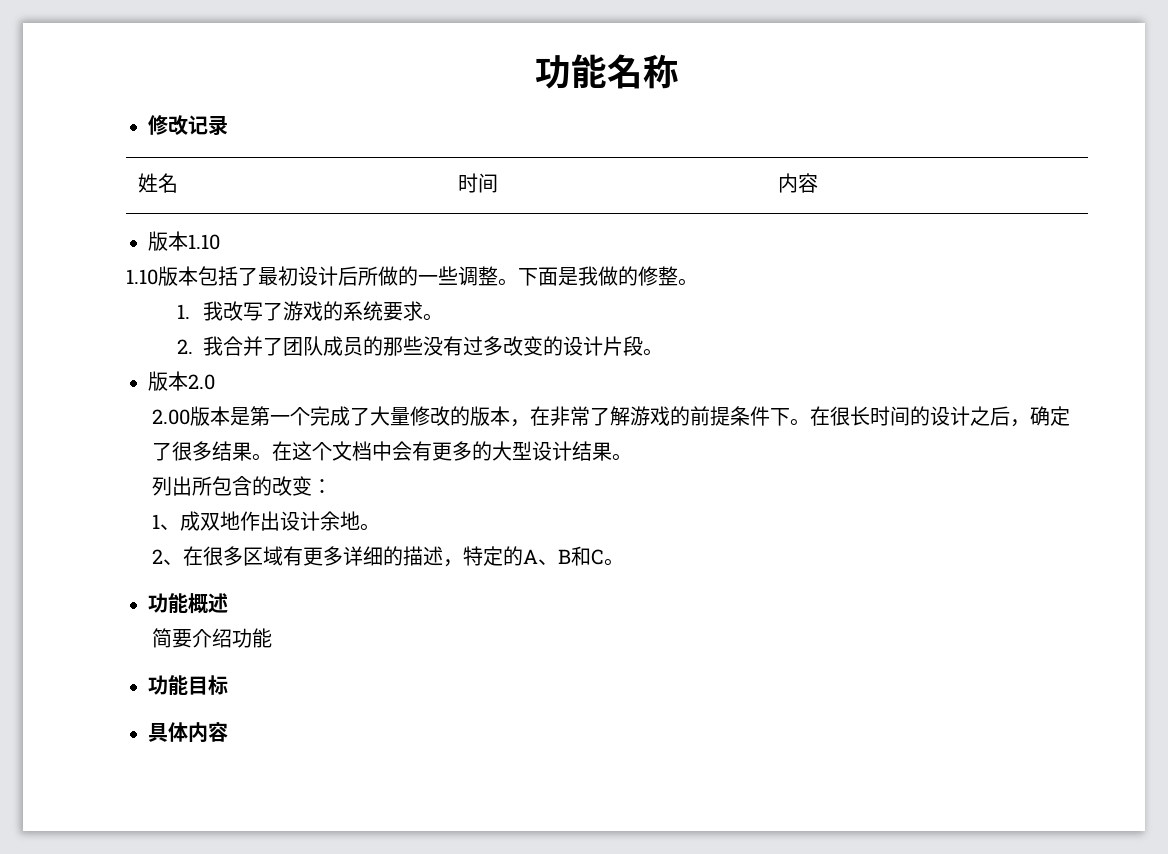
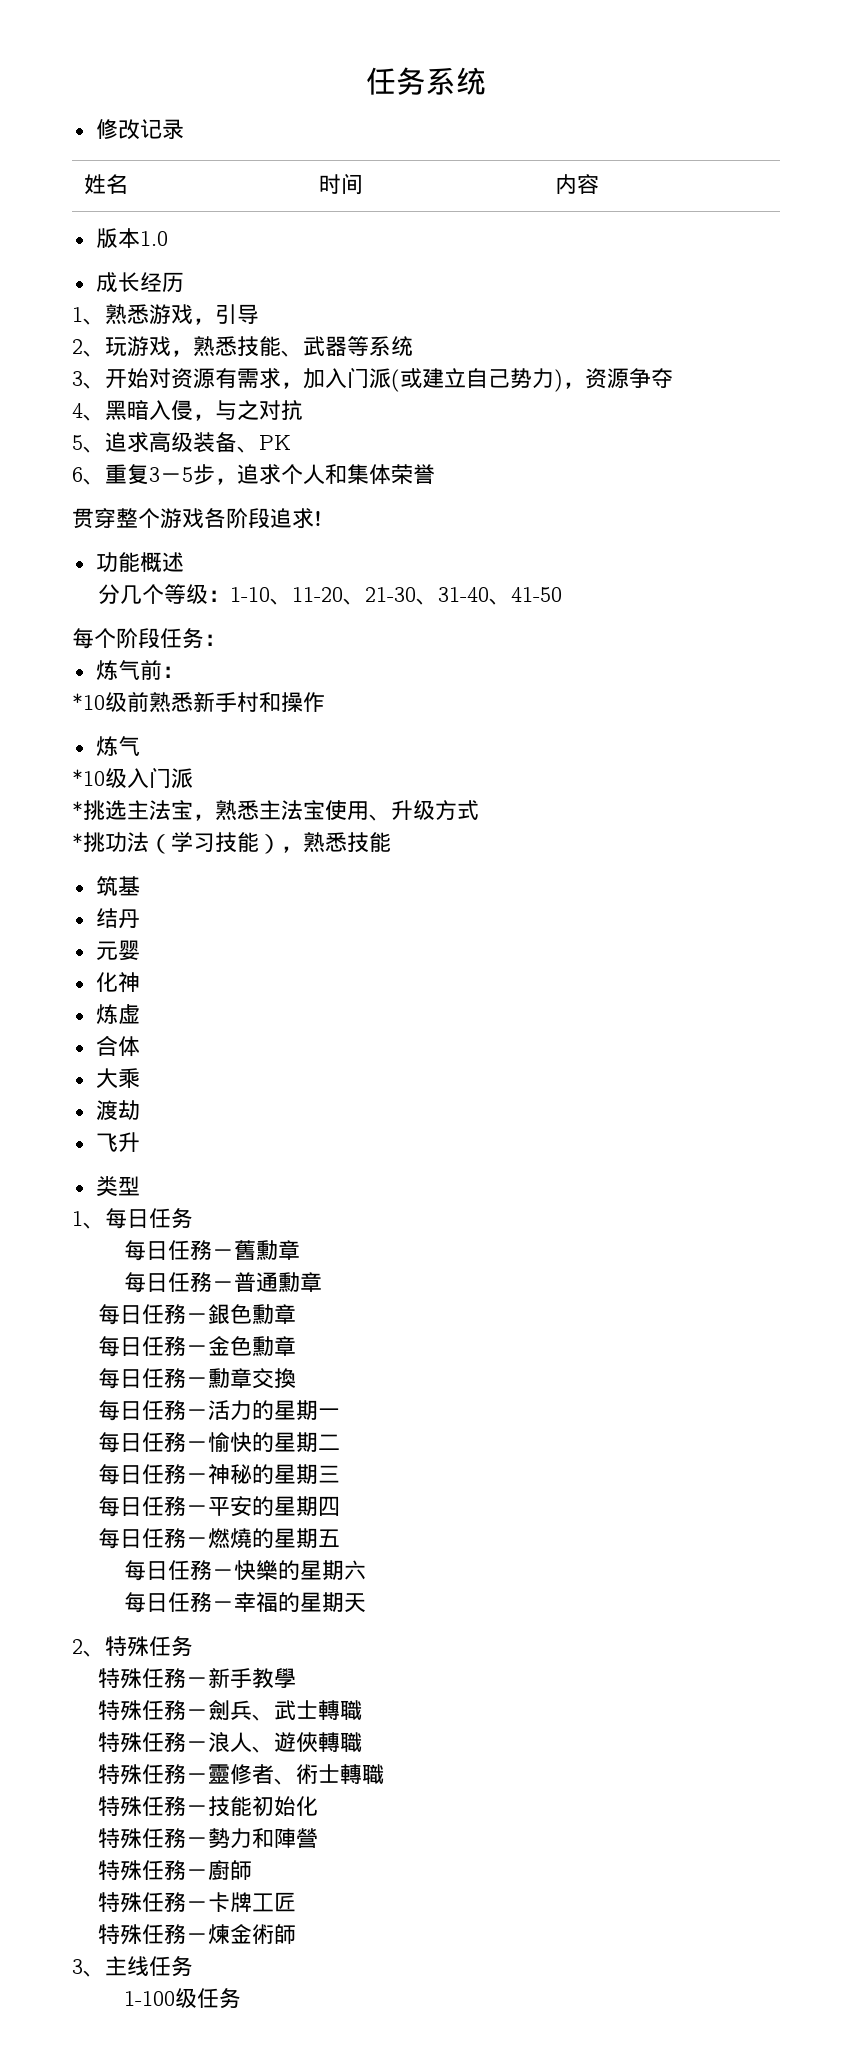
- 功能名称
+ 任务系统
- 版本1.10
- 1.10版本包括了最初设计后所做的一些调整。下面是我做的修整。
- 1.我改写了游戏的系统要求。
- 2.我合并了团队成员的那些没有过多改变的设计片段。
- 版本2.0
- 2.00版本是第一个完成了大量修改的版本，在非常了解游戏的前提条件下。在很长时间的设计之后，确定了很多结果。在这个文档中会有更多的大型设计结果。
- 列出所包含的改变：
- 1、成双地作出设计余地。
- 2、在很多区域有更多详细的描述，特定的A、B和C。
+ 版本1.0
+ 成长经历
+ 1、熟悉游戏，引导
+ 2、玩游戏，熟悉技能、武器等系统
+ 3、开始对资源有需求，加入门派(或建立自己势力)，资源争夺
+ 4、黑暗入侵，与之对抗
+ 5、追求高级装备、PK
+ 6、重复3－5步，追求个人和集体荣誉
+ 贯穿整个游戏各阶段追求!
  功能概述
- 简要介绍功能
- 功能目标
- 具体内容
+ 分几个等级：1-10、11-20、21-30、31-40、41-50
+ 每个阶段任务：
+ 炼气前：
+ *10级前熟悉新手村和操作
+ 炼气
+ *10级入门派
+ *挑选主法宝，熟悉主法宝使用、升级方式
+ *挑功法（学习技能），熟悉技能
+ 筑基
+ 结丹
+ 元婴
+ 化神
+ 炼虚
+ 合体
+ 大乘
+ 渡劫
+ 飞升
+ 类型
+ 1、每日任务
+ 每日任務－舊勳章
+ 每日任務－普通勳章
+ 每日任務－銀色勳章
+ 每日任務－金色勳章
+ 每日任務－勳章交換
+ 每日任務－活力的星期一
+ 每日任務－愉快的星期二
+ 每日任務－神秘的星期三
+ 每日任務－平安的星期四
+ 每日任務－燃燒的星期五
+ 每日任務－快樂的星期六
+ 每日任務－幸福的星期天
+ 2、特殊任务
+ 特殊任務－新手教學
+ 特殊任務－劍兵、武士轉職
+ 特殊任務－浪人、遊俠轉職
+ 特殊任務－靈修者、術士轉職
+ 特殊任務－技能初始化
+ 特殊任務－勢力和陣營
+ 特殊任務－廚師
+ 特殊任務－卡牌工匠
+ 特殊任務－煉金術師
+ 3、主线任务
+ 1-100级任务

